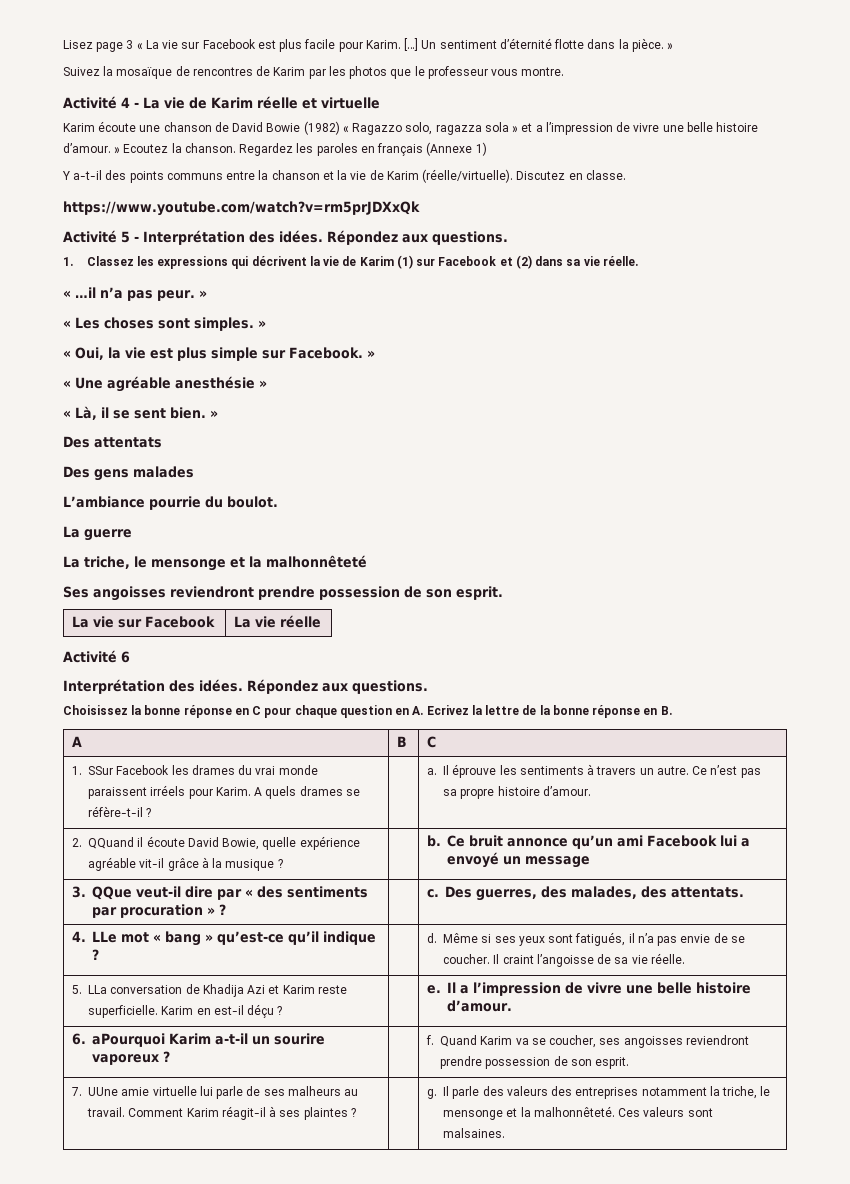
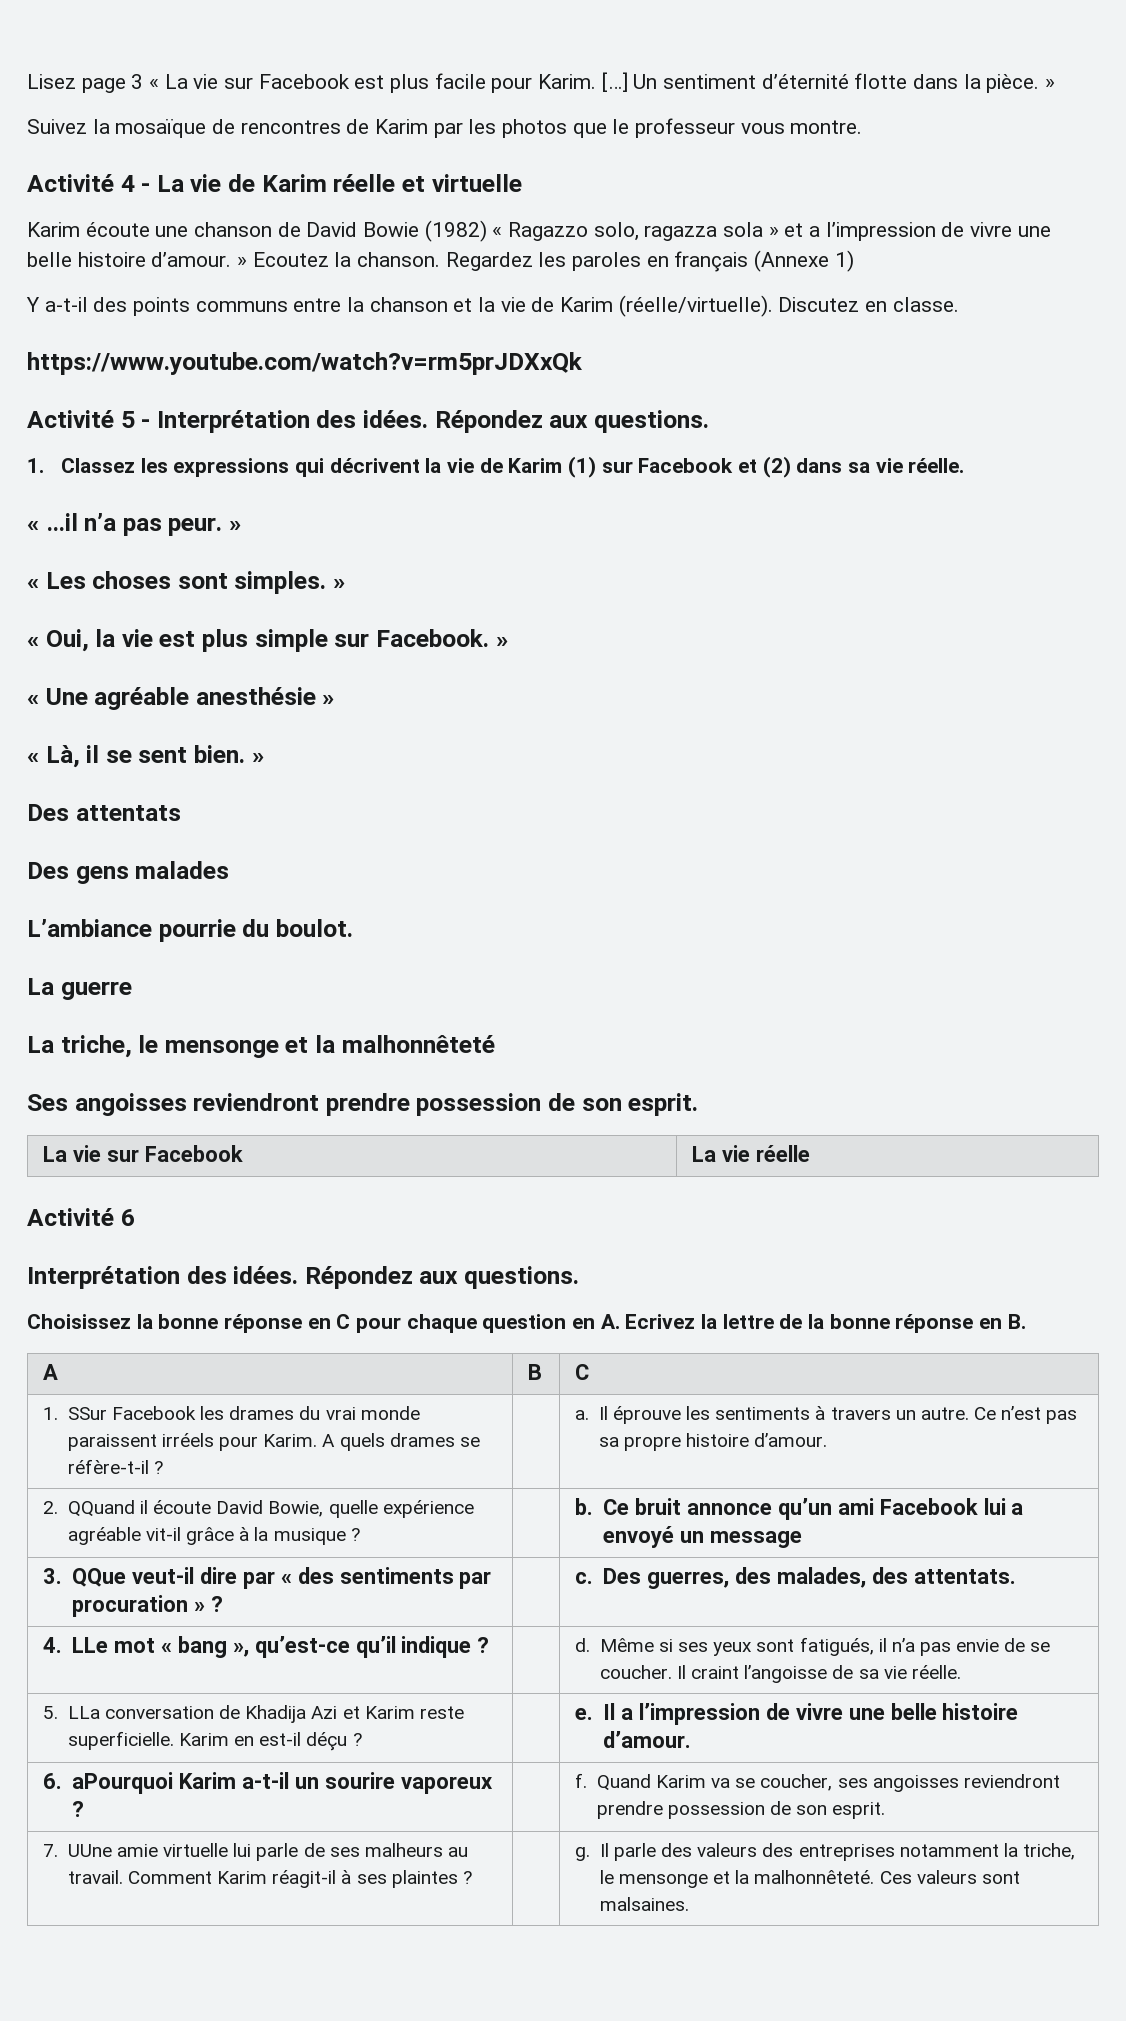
- 4. LLe mot « bang » qu’est-ce qu’il indique ? | | d. Même si ses yeux sont fatigués, il n’a pas envie de se coucher. Il craint l’angoisse de sa vie réelle.
+ 4. LLe mot « bang », qu’est-ce qu’il indique ? | | d. Même si ses yeux sont fatigués, il n’a pas envie de se coucher. Il craint l’angoisse de sa vie réelle.

